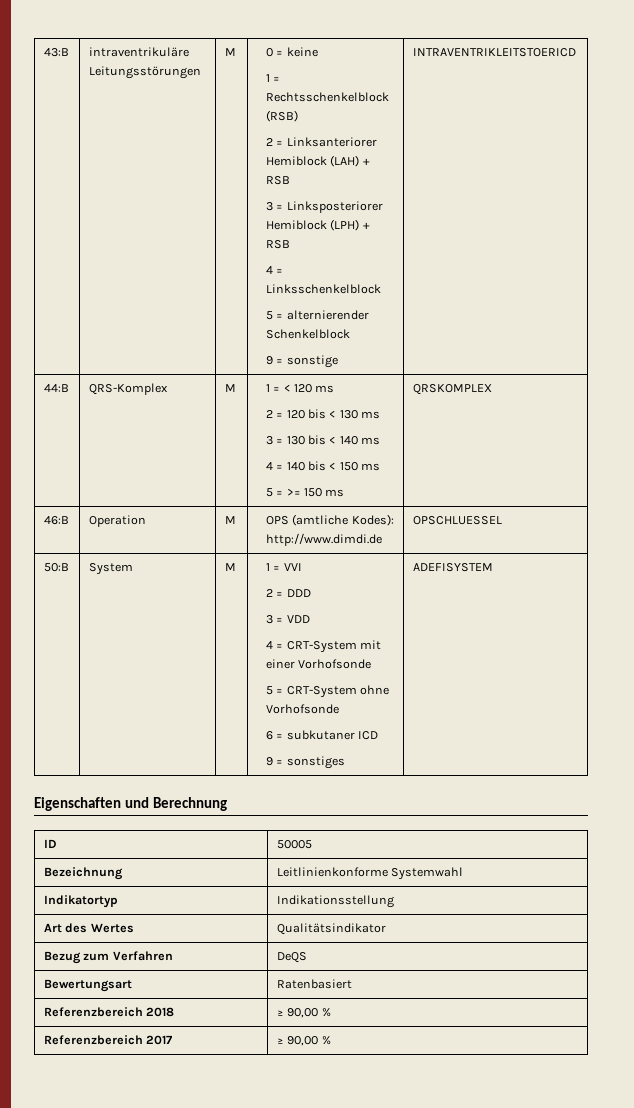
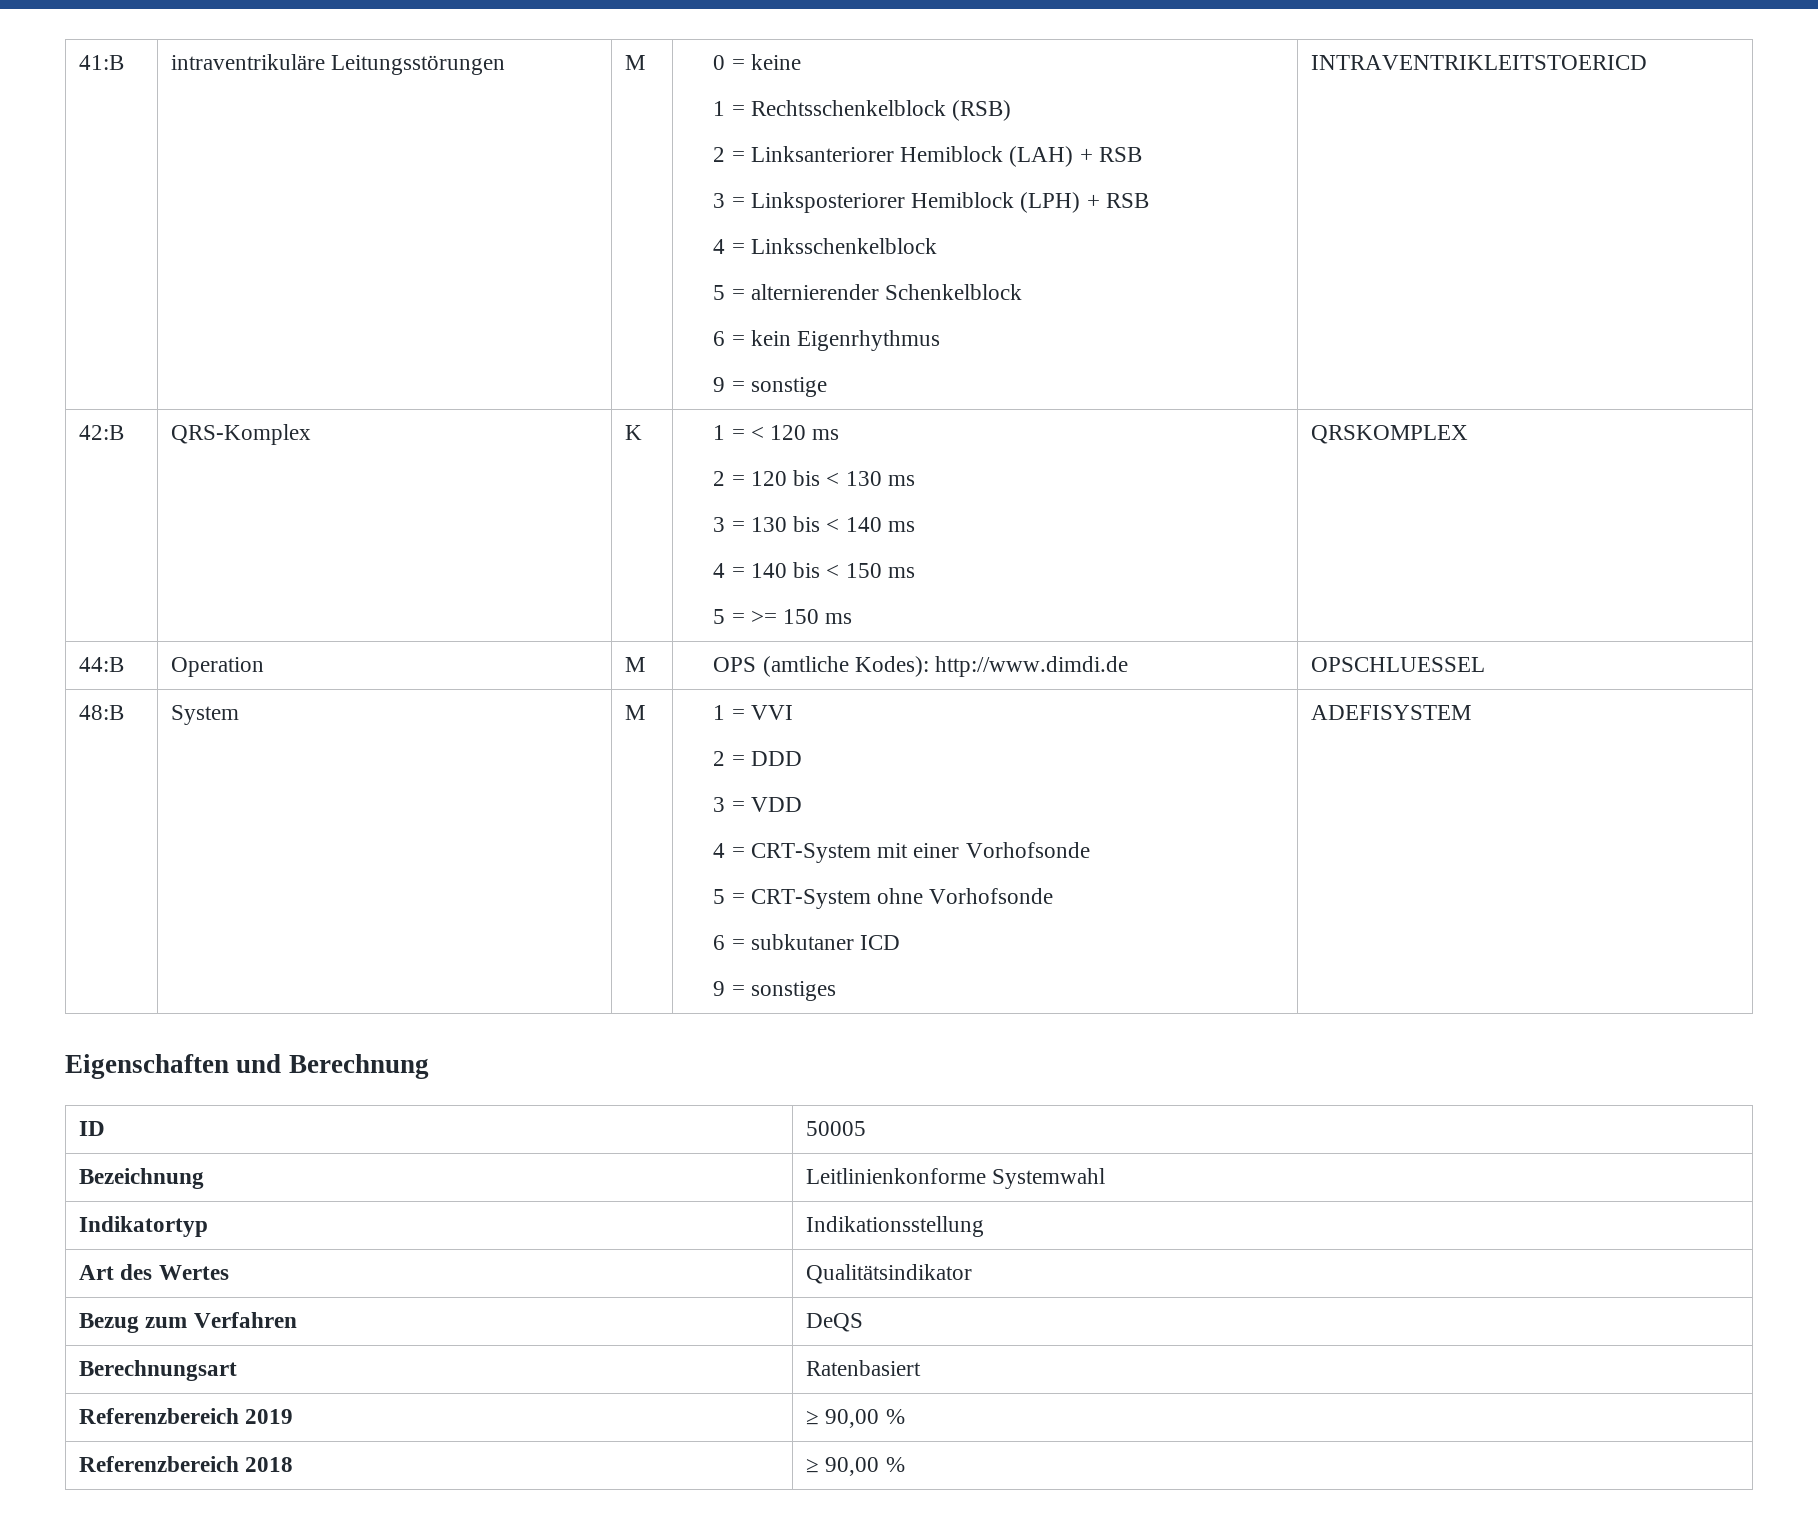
- 43:B | intraventrikuläre Leitungsstörungen | M | 0 = keine
+ 41:B | intraventrikuläre Leitungsstörungen | M | 0 = keine
  1 = Rechtsschenkelblock (RSB)
  2 = Linksanteriorer Hemiblock (LAH) + RSB
  3 = Linksposteriorer Hemiblock (LPH) + RSB
  4 = Linksschenkelblock
  5 = alternierender Schenkelblock
+ 6 = kein Eigenrhythmus
- 44:B | QRS-Komplex | M | 1 = < 120 ms
+ 42:B | QRS-Komplex | K | 1 = < 120 ms
- 46:B | Operation | M | OPS (amtliche Kodes): http://www.dimdi.de | OPSCHLUESSEL
+ 44:B | Operation | M | OPS (amtliche Kodes): http://www.dimdi.de | OPSCHLUESSEL
- 50:B | System | M | 1 = VVI
+ 48:B | System | M | 1 = VVI
- Bewertungsart | Ratenbasiert
+ Berechnungsart | Ratenbasiert
+ Referenzbereich 2019 | ≥ 90,00 %
- Referenzbereich 2017 | ≥ 90,00 %

